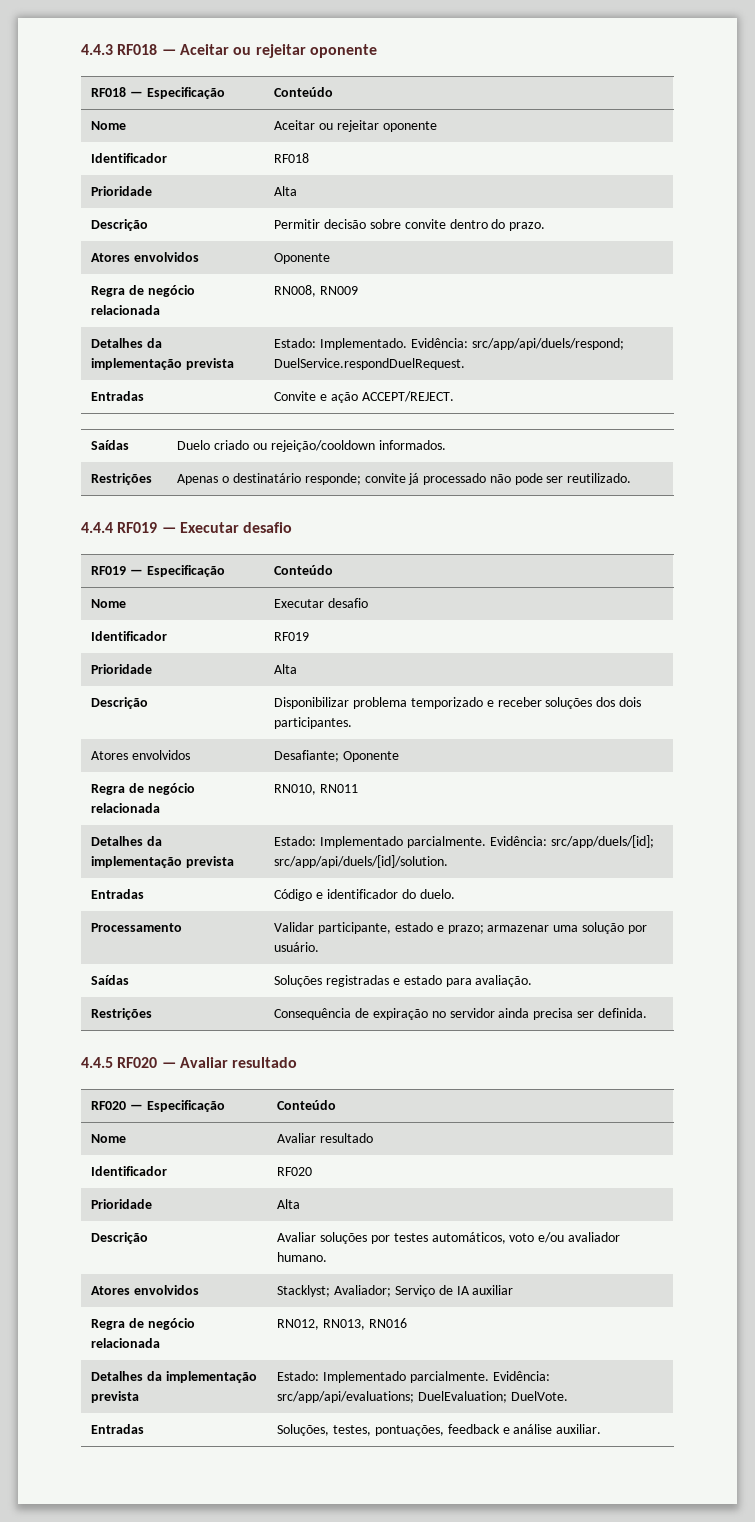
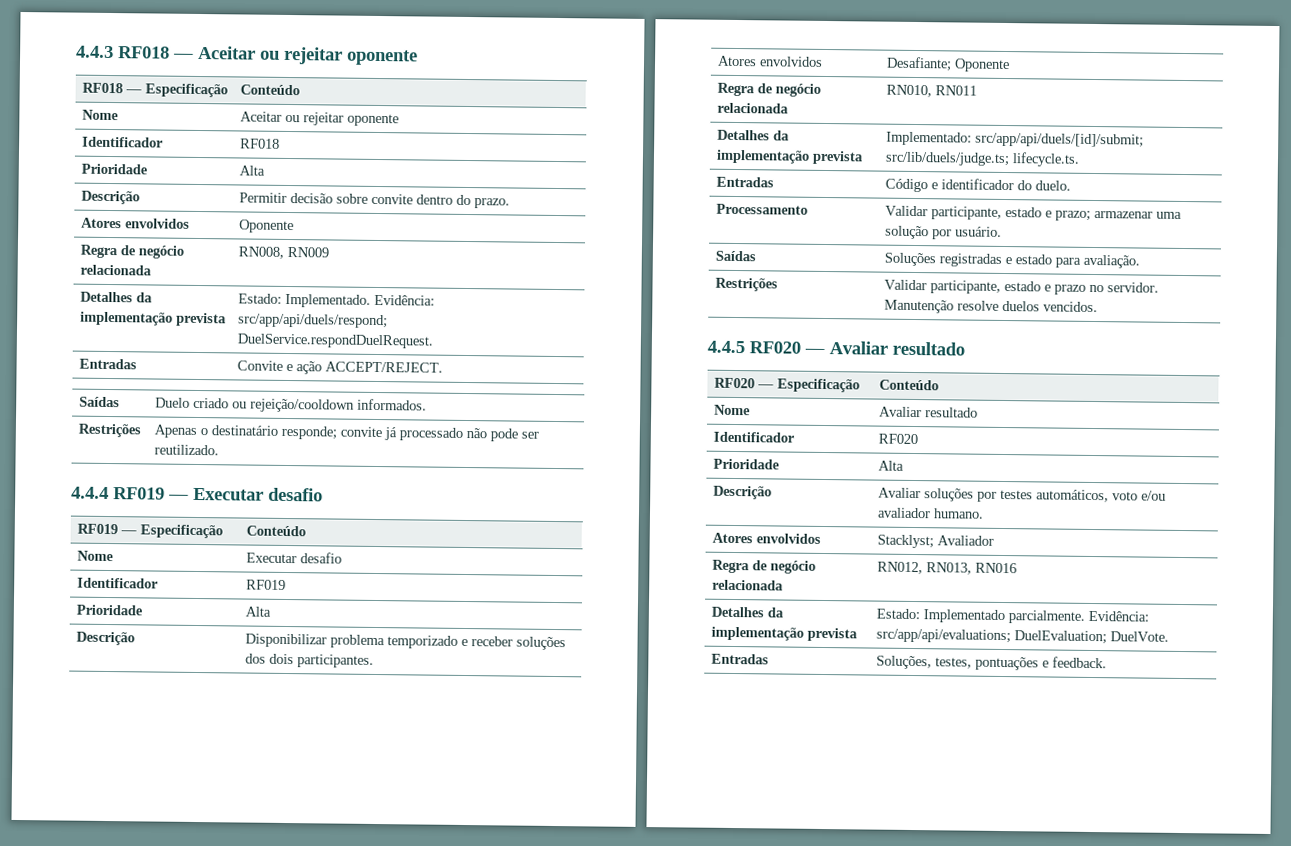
- Detalhes da implementação prevista | Estado: Implementado parcialmente. Evidência: src/app/duels/[id]; src/app/api/duels/[id]/solution.
+ Detalhes da implementação prevista | Implementado: src/app/api/duels/[id]/submit; src/lib/duels/judge.ts; lifecycle.ts.
- Restrições | Consequência de expiração no servidor ainda precisa ser definida.
+ Restrições | Validar participante, estado e prazo no servidor. Manutenção resolve duelos vencidos.
- Atores envolvidos | Stacklyst; Avaliador; Serviço de IA auxiliar
+ Atores envolvidos | Stacklyst; Avaliador
- Entradas | Soluções, testes, pontuações, feedback e análise auxiliar.
+ Entradas | Soluções, testes, pontuações e feedback.

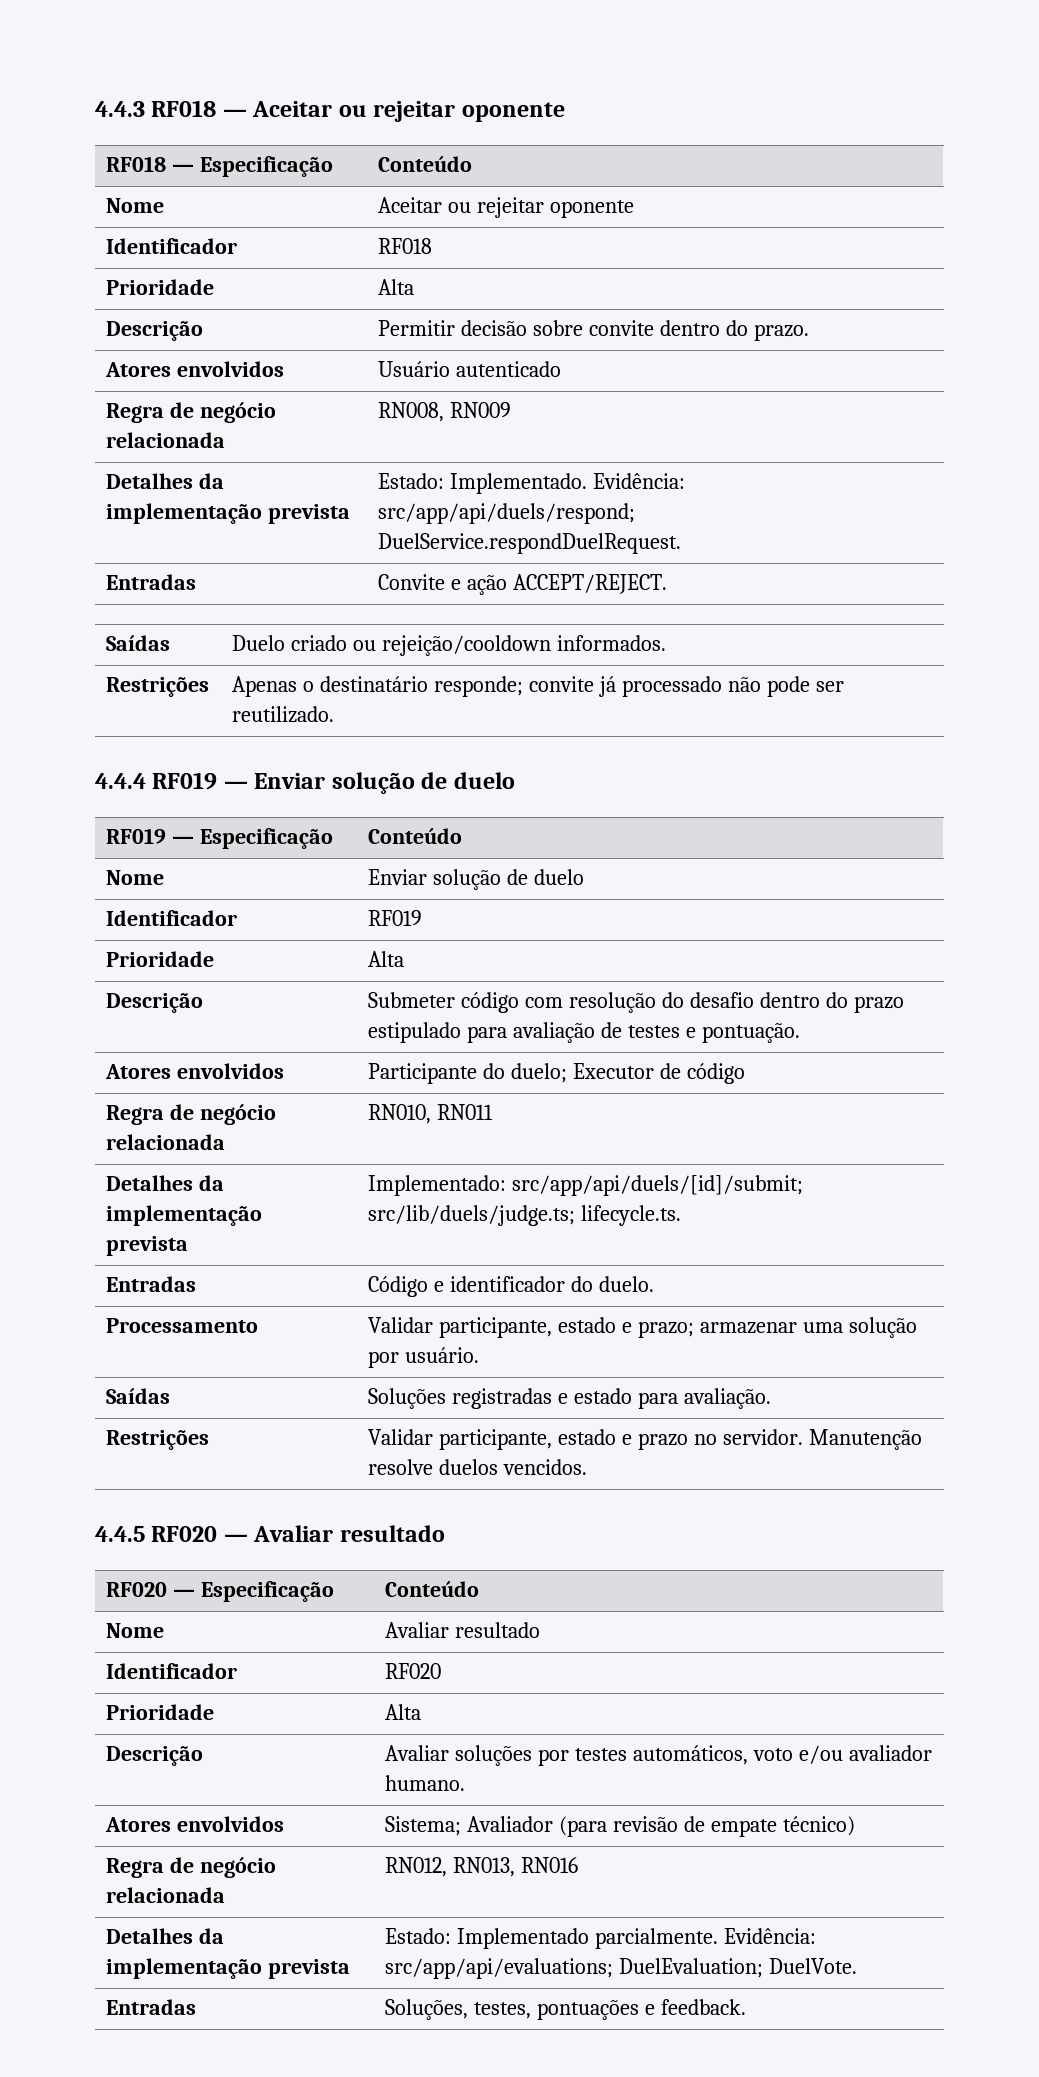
- Atores envolvidos | Oponente
+ Atores envolvidos | Usuário autenticado
- 4.4.4 RF019 — Executar desafio
+ 4.4.4 RF019 — Enviar solução de duelo
- Nome | Executar desafio
+ Nome | Enviar solução de duelo
- Descrição | Disponibilizar problema temporizado e receber soluções dos dois participantes.
- Atores envolvidos | Desafiante; Oponente
+ Descrição | Submeter código com resolução do desafio dentro do prazo estipulado para avaliação de testes e pontuação.
+ Atores envolvidos | Participante do duelo; Executor de código
- Atores envolvidos | Stacklyst; Avaliador
+ Atores envolvidos | Sistema; Avaliador (para revisão de empate técnico)

